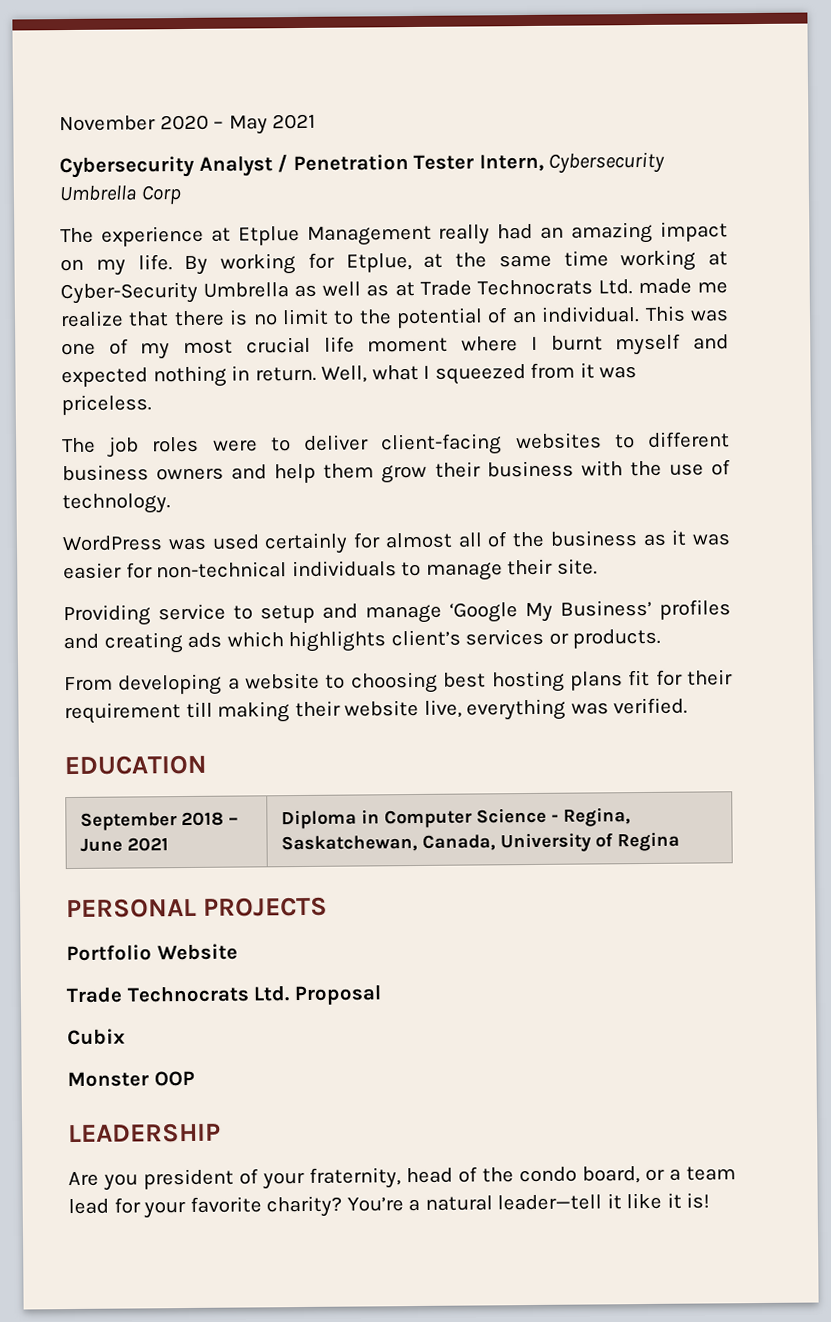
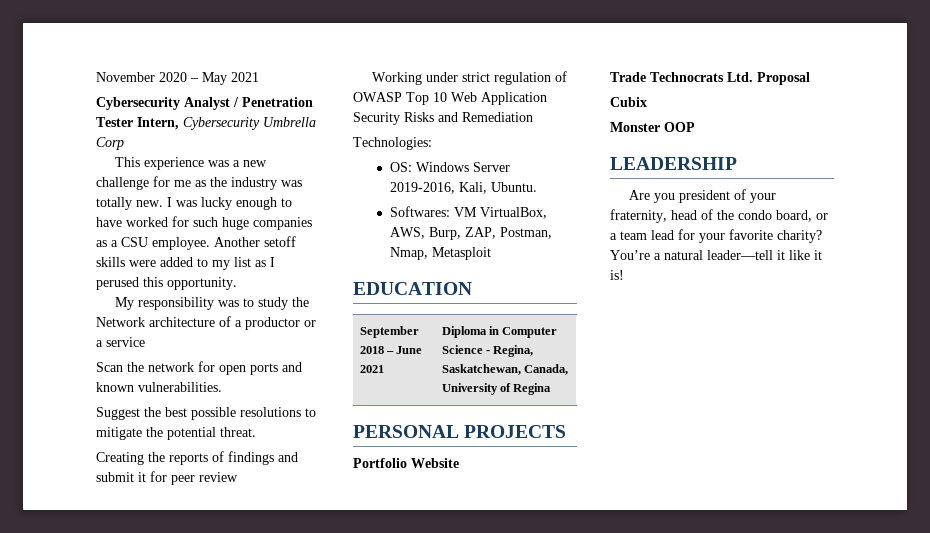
- The experience at Etplue Management really had an amazing impact on my life. By working for Etplue, at the same time working at Cyber-Security Umbrella as well as at Trade Technocrats Ltd. made me realize that there is no limit to the potential of an individual. This was one of my most crucial life moment where I burnt myself and expected nothing in return. Well, what I squeezed from it was priceless.
- The job roles were to deliver client-facing websites to different business owners and help them grow their business with the use of technology.
- WordPress was used certainly for almost all of the business as it was easier for non-technical individuals to manage their site.
- Providing service to setup and manage ‘Google My Business’ profiles and creating ads which highlights client’s services or products.
- From developing a website to choosing best hosting plans fit for their requirement till making their website live, everything was verified.
+ This experience was a new challenge for me as the industry was totally new. I was lucky enough to have worked for such huge companies as a CSU employee. Another setoff skills were added to my list as I perused this opportunity.
+ My responsibility was to study the Network architecture of a productor or a service
+ Scan the network for open ports and known vulnerabilities.
+ Suggest the best possible resolutions to mitigate the potential threat.
+ Creating the reports of findings and submit it for peer review
+ Working under strict regulation of OWASP Top 10 Web Application Security Risks and Remediation
+ Technologies:
+ OS: Windows Server 2019-2016, Kali, Ubuntu.
+ Softwares: VM VirtualBox, AWS, Burp, ZAP, Postman, Nmap, Metasploit

